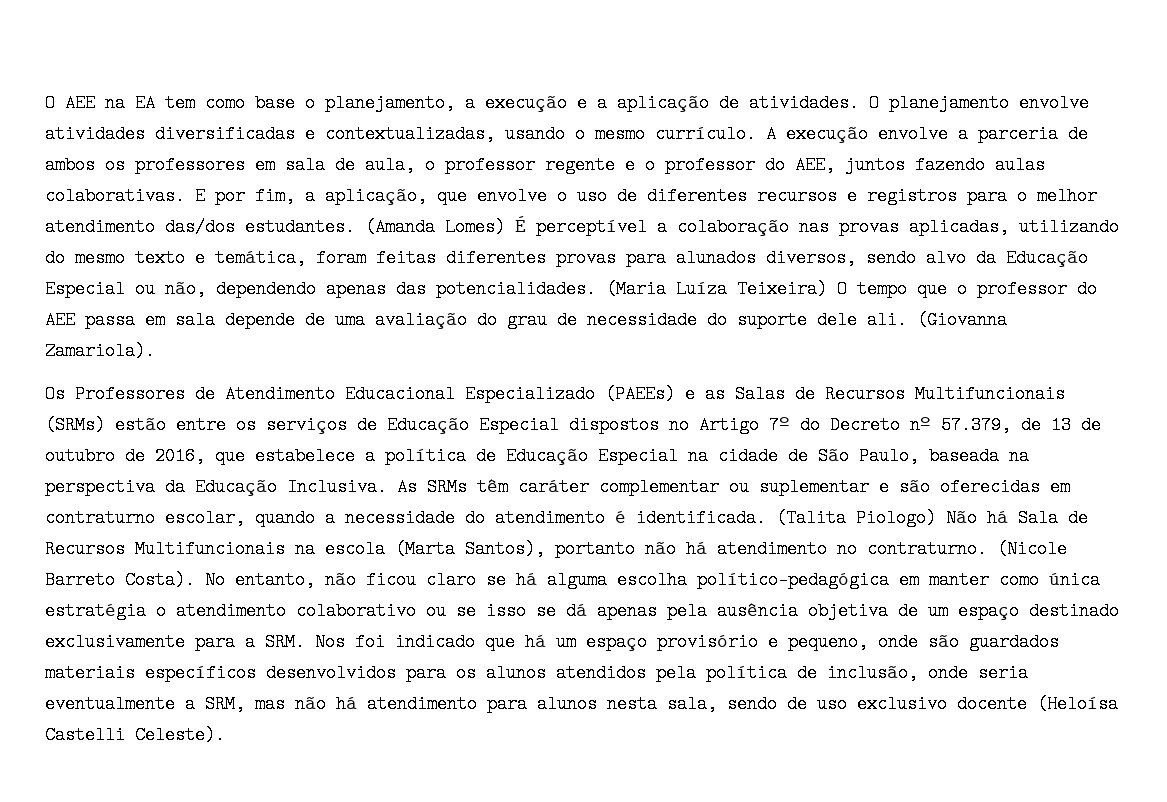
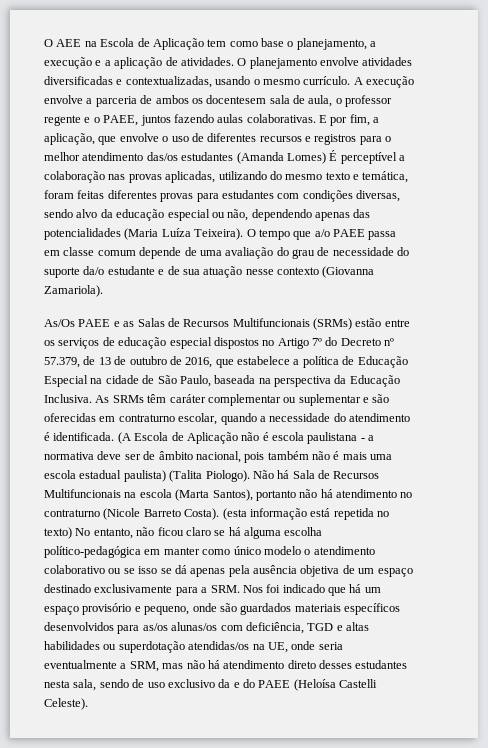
- O AEE na EA tem como base o planejamento, a execução e a aplicação de atividades.
+ O AEE na Escola de Aplicação tem como base o planejamento, a execução e a aplicação de atividades.
- A execução envolve a parceria de ambos os professores em sala de aula, o professor regente e o professor do AEE, juntos fazendo aulas colaborativas.
+ A execução envolve a parceria de ambos os docentesem sala de aula, o professor regente e o PAEE, juntos fazendo aulas colaborativas.
- E por fim, a aplicação, que envolve o uso de diferentes recursos e registros para o melhor atendimento das/dos estudantes. (Amanda Lomes) É perceptível a colaboração nas provas aplicadas, utilizando do mesmo texto e temática, foram feitas diferentes provas para alunados diversos, sendo alvo da Educação Especial ou não, dependendo apenas das potencialidades. (Maria Luíza Teixeira) O tempo que o professor do AEE passa em sala depende de uma avaliação do grau de necessidade do suporte dele ali. (Giovanna Zamariola).
- Os Professores de Atendimento Educacional Especializado (PAEEs) e as Salas de Recursos Multifuncionais (SRMs) estão entre os serviços de Educação Especial dispostos no Artigo 7º do Decreto nº 57.379, de 13 de outubro de 2016, que estabelece a política de Educação Especial na cidade de São Paulo, baseada na perspectiva da Educação Inclusiva.
+ E por fim, a aplicação, que envolve o uso de diferentes recursos e registros para o melhor atendimento das/os estudantes (Amanda Lomes) É perceptível a colaboração nas provas aplicadas, utilizando do mesmo texto e temática, foram feitas diferentes provas para estudantes com condições diversas, sendo alvo da educação especial ou não, dependendo apenas das potencialidades (Maria Luíza Teixeira). O tempo que a/o PAEE passa em classe comum depende de uma avaliação do grau de necessidade do suporte da/o estudante e de sua atuação nesse contexto (Giovanna Zamariola).
+ As/Os PAEE e as Salas de Recursos Multifuncionais (SRMs) estão entre os serviços de educação especial dispostos no Artigo 7º do Decreto nº 57.379, de 13 de outubro de 2016, que estabelece a política de Educação Especial na cidade de São Paulo, baseada na perspectiva da Educação Inclusiva.
- (Talita Piologo) Não há Sala de Recursos Multifuncionais na escola (Marta Santos), portanto não há atendimento no contraturno. (Nicole Barreto Costa).
+ (A Escola de Aplicação não é escola paulistana - a normativa deve ser de âmbito nacional, pois também não é mais uma escola estadual paulista) (Talita Piologo). Não há Sala de Recursos Multifuncionais na escola (Marta Santos), portanto não há atendimento no contraturno (Nicole Barreto Costa).
- No entanto, não ficou claro se há alguma escolha político-pedagógica em manter como única estratégia o atendimento colaborativo ou se isso se dá apenas pela ausência objetiva de um espaço destinado exclusivamente para a SRM. Nos foi indicado que há um espaço provisório e pequeno, onde são guardados materiais específicos desenvolvidos para os alunos atendidos pela política de inclusão, onde seria eventualmente a SRM, mas não há atendimento para alunos nesta sala, sendo de uso exclusivo docente (Heloísa Castelli Celeste).
+ (esta informação está repetida no texto) No entanto, não ficou claro se há alguma escolha político-pedagógica em manter como único modelo o atendimento colaborativo ou se isso se dá apenas pela ausência objetiva de um espaço destinado exclusivamente para a SRM. Nos foi indicado que há um espaço provisório e pequeno, onde são guardados materiais específicos desenvolvidos para as/os alunas/os com deficiência, TGD e altas habilidades ou superdotação atendidas/os na UE, onde seria eventualmente a SRM, mas não há atendimento direto desses estudantes nesta sala, sendo de uso exclusivo da e do PAEE (Heloísa Castelli Celeste).

